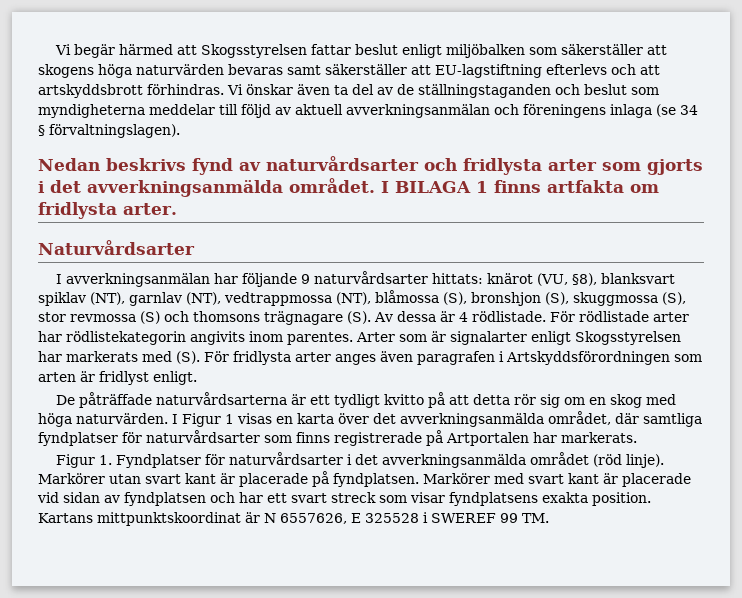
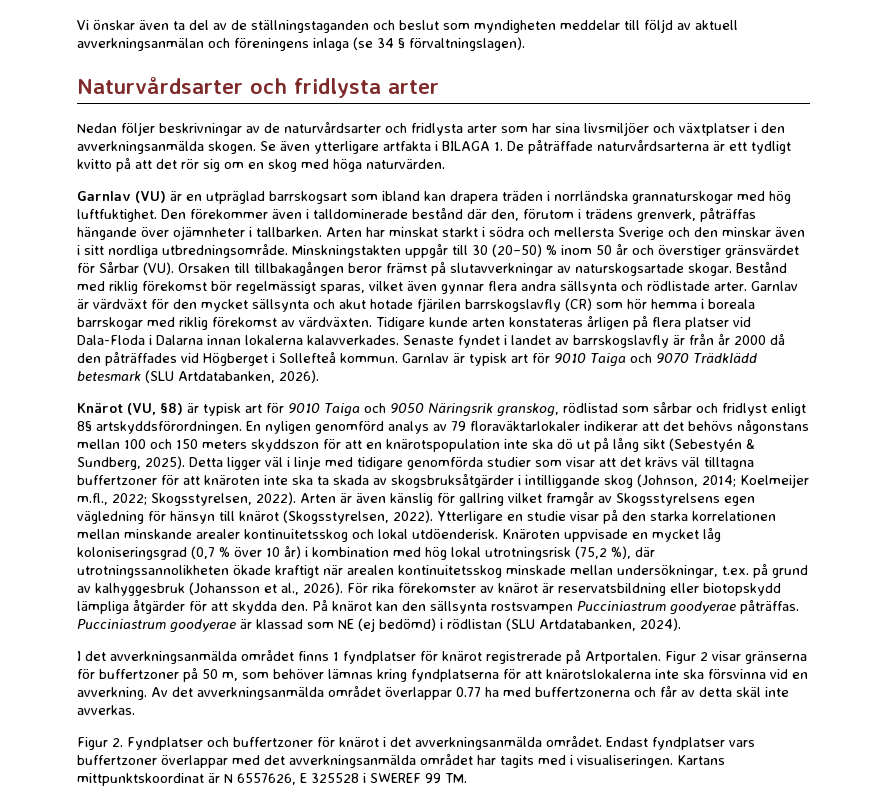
- Vi begär härmed att Skogsstyrelsen fattar beslut enligt miljöbalken som säkerställer att skogens höga naturvärden bevaras samt säkerställer att EU-lagstiftning efterlevs och att artskyddsbrott förhindras. Vi önskar även ta del av de ställningstaganden och beslut som myndigheterna meddelar till följd av aktuell avverkningsanmälan och föreningens inlaga (se 34 § förvaltningslagen).
+ Vi önskar även ta del av de ställningstaganden och beslut som myndigheten meddelar till följd av aktuell avverkningsanmälan och föreningens inlaga (se 34 § förvaltningslagen).
- Nedan beskrivs fynd av naturvårdsarter och fridlysta arter som gjorts i det avverkningsanmälda området. I BILAGA 1 finns artfakta om fridlysta arter.
- Naturvårdsarter
- I avverkningsanmälan har följande 9 naturvårdsarter hittats: knärot (VU, §8), blanksvart spiklav (NT), garnlav (NT), vedtrappmossa (NT), blåmossa (S), bronshjon (S), skuggmossa (S), stor revmossa (S) och thomsons trägnagare (S). Av dessa är 4 rödlistade. För rödlistade arter har rödlistekategorin angivits inom parentes. Arter som är signalarter enligt Skogsstyrelsen har markerats med (S). För fridlysta arter anges även paragrafen i Artskyddsförordningen som arten är fridlyst enligt.
- De påträffade naturvårdsarterna är ett tydligt kvitto på att detta rör sig om en skog med höga naturvärden. I Figur 1 visas en karta över det avverkningsanmälda området, där samtliga fyndplatser för naturvårdsarter som finns registrerade på Artportalen har markerats.
- Figur 1. Fyndplatser för naturvårdsarter i det avverkningsanmälda området (röd linje). Markörer utan svart kant är placerade på fyndplatsen. Markörer med svart kant är placerade vid sidan av fyndplatsen och har ett svart streck som visar fyndplatsens exakta position.
+ Naturvårdsarter och fridlysta arter
+ Nedan följer beskrivningar av de naturvårdsarter och fridlysta arter som har sina livsmiljöer och växtplatser i den avverkningsanmälda skogen. Se även ytterligare artfakta i BILAGA 1. De påträffade naturvårdsarterna är ett tydligt kvitto på att det rör sig om en skog med höga naturvärden.
+ Garnlav (VU) är en utpräglad barrskogsart som ibland kan drapera träden i norrländska grannaturskogar med hög luftfuktighet. Den förekommer även i talldominerade bestånd där den, förutom i trädens grenverk, påträffas hängande över ojämnheter i tallbarken. Arten har minskat starkt i södra och mellersta Sverige och den minskar även i sitt nordliga utbredningsområde. Minskningstakten uppgår till 30 (20–50) % inom 50 år och överstiger gränsvärdet för Sårbar (VU). Orsaken till tillbakagången beror främst på slutavverkningar av naturskogsartade skogar. Bestånd med riklig förekomst bör regelmässigt sparas, vilket även gynnar flera andra sällsynta och rödlistade arter. Garnlav är värdväxt för den mycket sällsynta och akut hotade fjärilen barrskogslavfly (CR) som hör hemma i boreala barrskogar med riklig förekomst av värdväxten. Tidigare kunde arten konstateras årligen på flera platser vid Dala-Floda i Dalarna innan lokalerna kalavverkades. Senaste fyndet i landet av barrskogslavfly är från år 2000 då den påträffades vid Högberget i Sollefteå kommun. Garnlav är typisk art för 9010 Taiga och 9070 Trädklädd betesmark (SLU Artdatabanken, 2026).
+ Knärot (VU, §8) är typisk art för 9010 Taiga och 9050 Näringsrik granskog, rödlistad som sårbar och fridlyst enligt 8§ artskyddsförordningen. En nyligen genomförd analys av 79 floraväktarlokaler indikerar att det behövs någonstans mellan 100 och 150 meters skyddszon för att en knärotspopulation inte ska dö ut på lång sikt (Sebestyén & Sundberg, 2025). Detta ligger väl i linje med tidigare genomförda studier som visar att det krävs väl tilltagna buffertzoner för att knäroten inte ska ta skada av skogsbruksåtgärder i intilliggande skog (Johnson, 2014; Koelmeijer m.fl., 2022; Skogsstyrelsen, 2022). Arten är även känslig för gallring vilket framgår av Skogsstyrelsens egen vägledning för hänsyn till knärot (Skogsstyrelsen, 2022). Ytterligare en studie visar på den starka korrelationen mellan minskande arealer kontinuitetsskog och lokal utdöenderisk. Knäroten uppvisade en mycket låg koloniseringsgrad (0,7 % över 10 år) i kombination med hög lokal utrotningsrisk (75,2 %), där utrotningssannolikheten ökade kraftigt när arealen kontinuitetsskog minskade mellan undersökningar, t.ex. på grund av kalhyggesbruk (Johansson et al., 2026). För rika förekomster av knärot är reservatsbildning eller biotopskydd lämpliga åtgärder för att skydda den. På knärot kan den sällsynta rostsvampen Pucciniastrum goodyerae påträffas. Pucciniastrum goodyerae är klassad som NE (ej bedömd) i rödlistan (SLU Artdatabanken, 2024).
+ I det avverkningsanmälda området finns 1 fyndplatser för knärot registrerade på Artportalen. Figur 2 visar gränserna för buffertzoner på 50 m, som behöver lämnas kring fyndplatserna för att knärotslokalerna inte ska försvinna vid en avverkning. Av det avverkningsanmälda området överlappar 0.77 ha med buffertzonerna och får av detta skäl inte avverkas.
+ Figur 2. Fyndplatser och buffertzoner för knärot i det avverkningsanmälda området. Endast fyndplatser vars buffertzoner överlappar med det avverkningsanmälda området har tagits med i visualiseringen.

